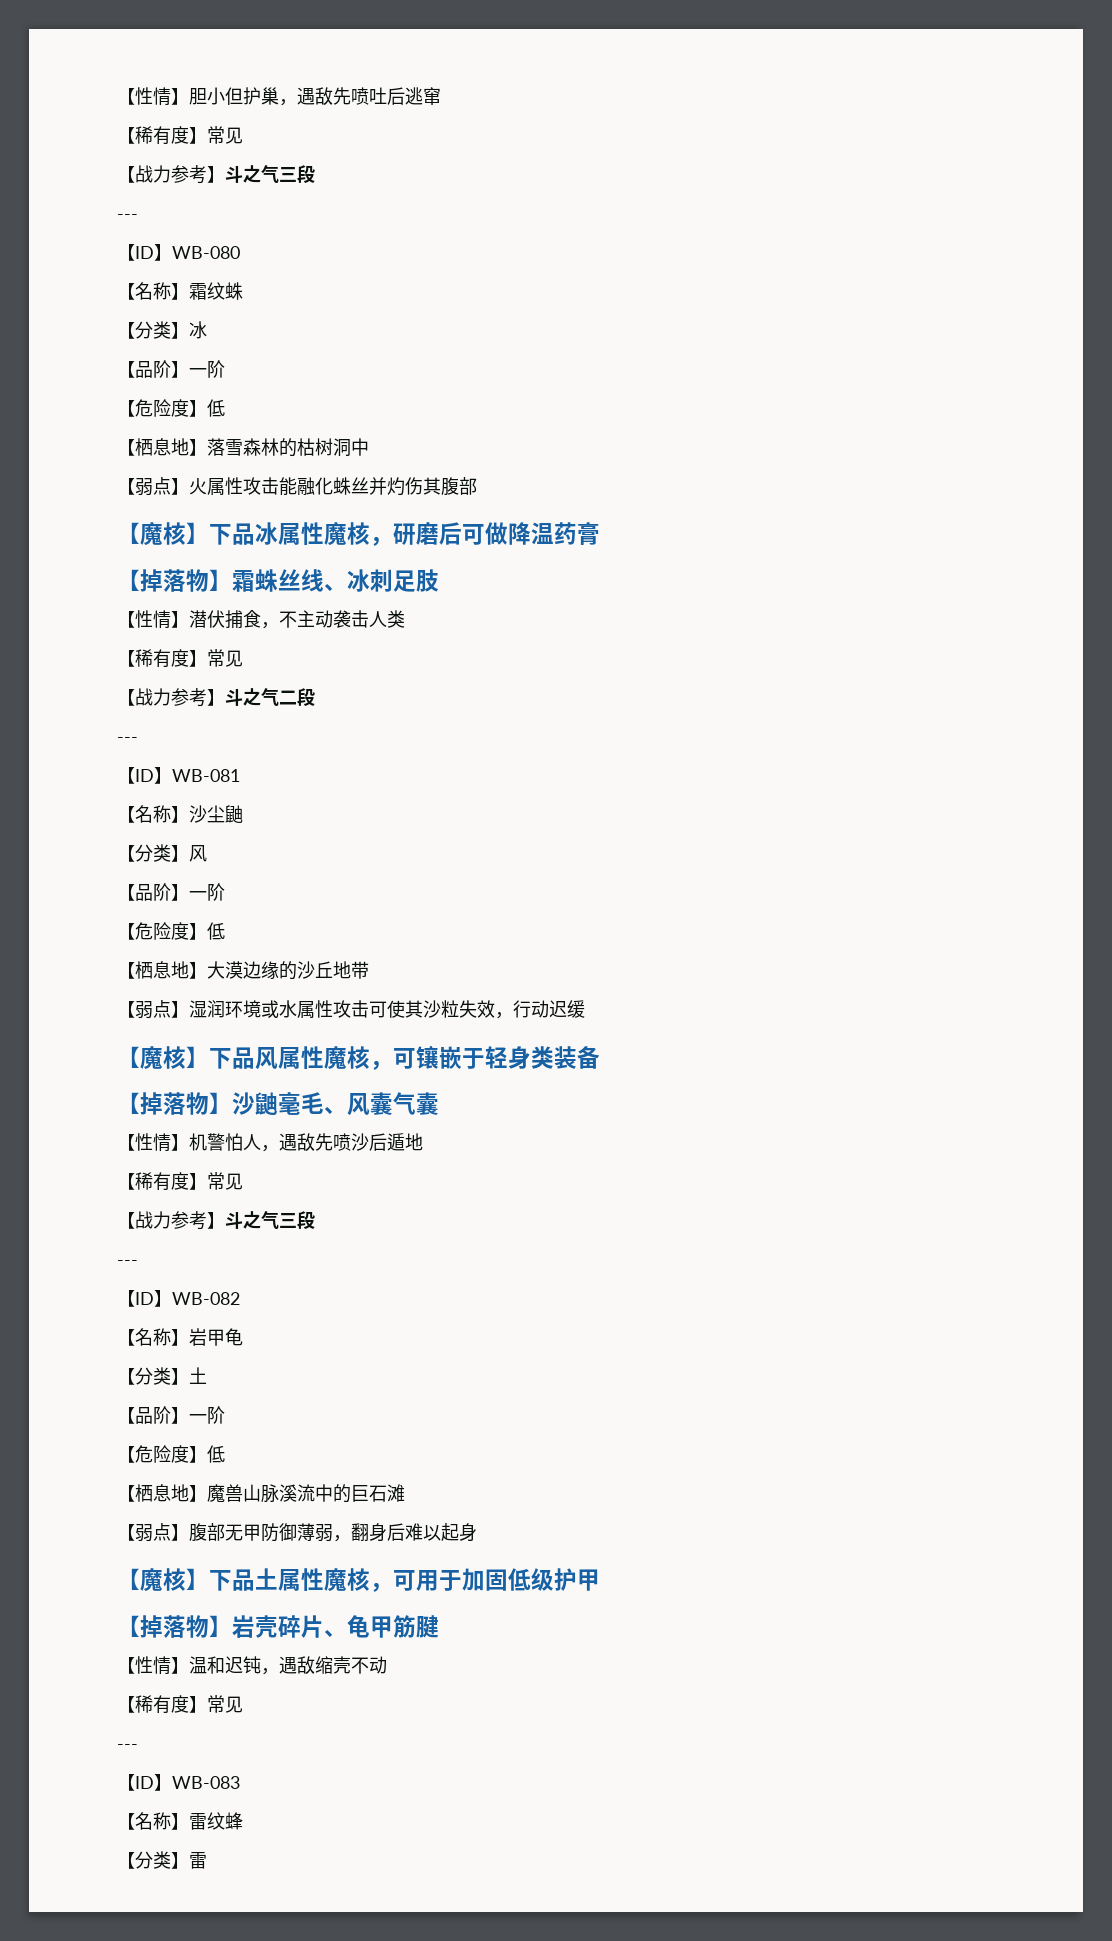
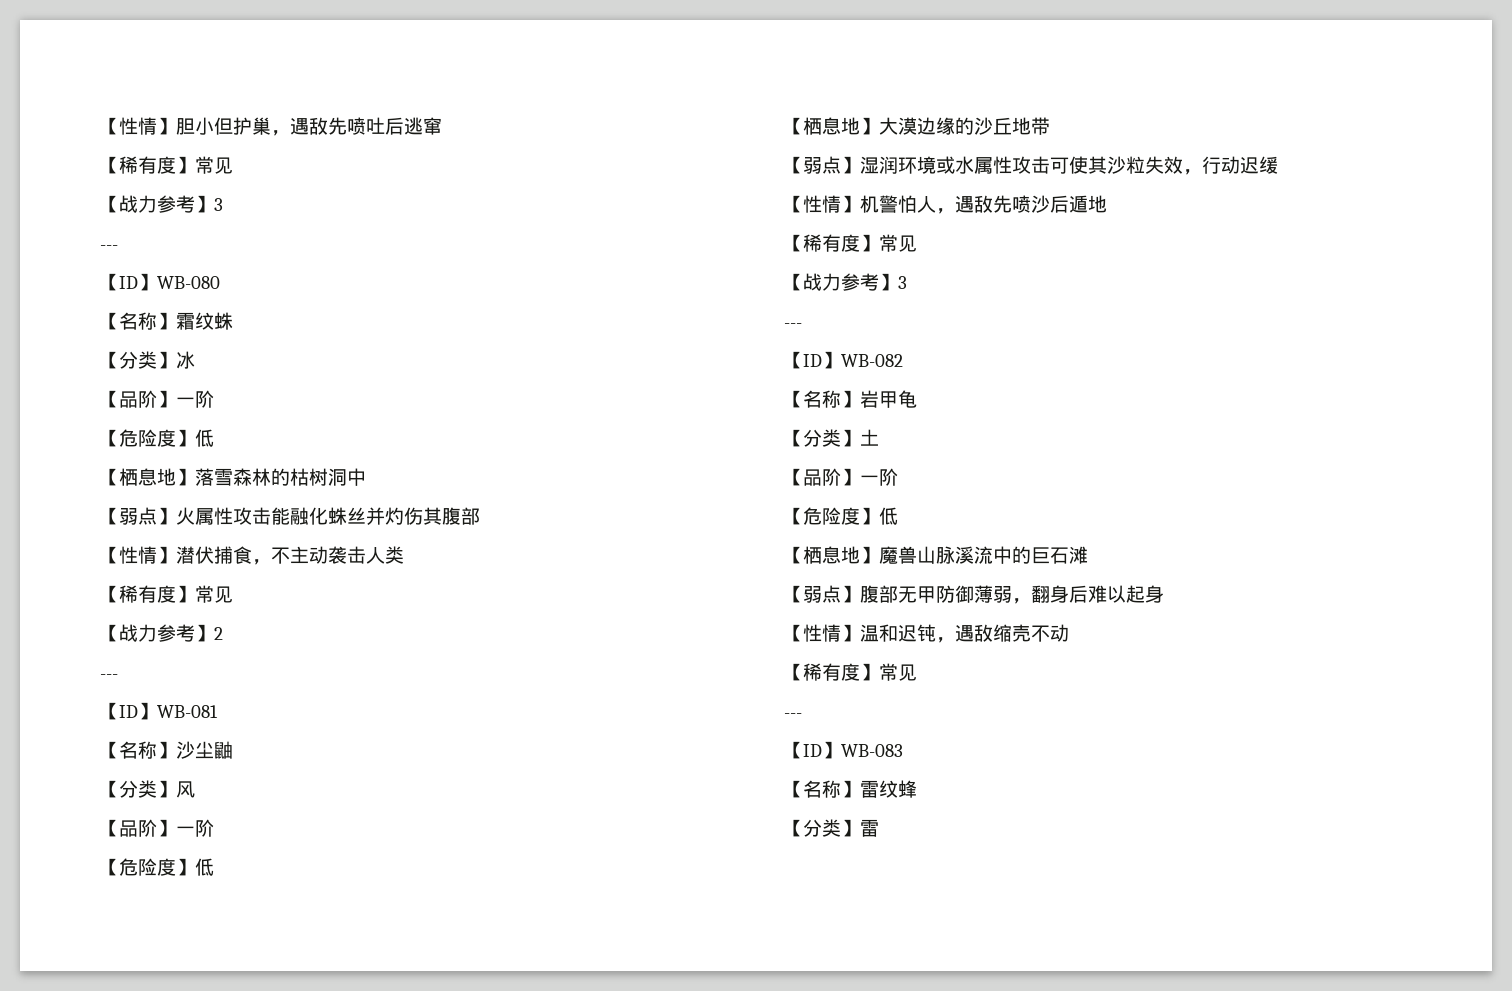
  【性情】胆小但护巢，遇敌先喷吐后逃窜
  【稀有度】常见
- 【战力参考】斗之气三段
+ 【战力参考】3
- 【魔核】下品冰属性魔核，研磨后可做降温药膏
- 【掉落物】霜蛛丝线、冰刺足肢
- 【战力参考】斗之气二段
+ 【战力参考】2
- 【魔核】下品风属性魔核，可镶嵌于轻身类装备
- 【掉落物】沙鼬毫毛、风囊气囊
  【性情】机警怕人，遇敌先喷沙后遁地
  【稀有度】常见
- 【战力参考】斗之气三段
+ 【战力参考】3
- 【魔核】下品土属性魔核，可用于加固低级护甲
- 【掉落物】岩壳碎片、龟甲筋腱

